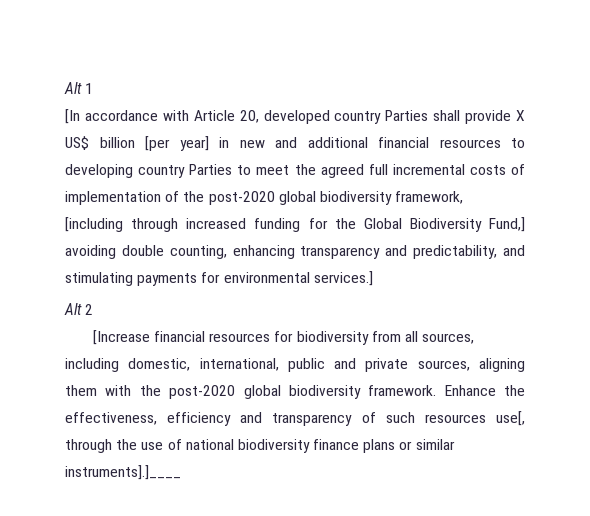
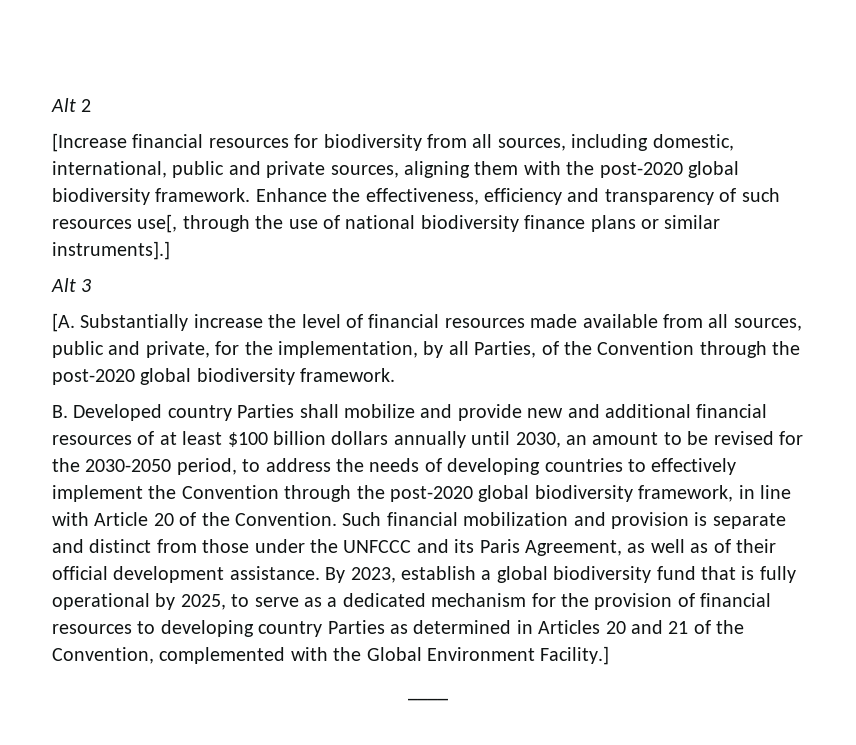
- Alt 1
- [In accordance with Article 20, developed country Parties shall provide X US$ billion [per year] in new and additional financial resources to developing country Parties to meet the agreed full incremental costs of implementation of the post-2020 global biodiversity framework, [including through increased funding for the Global Biodiversity Fund,] avoiding double counting, enhancing transparency and predictability, and stimulating payments for environmental services.]
- Enhance the effectiveness, efficiency and transparency of such resources use[, through the use of national biodiversity finance plans or similar instruments].]____
+ Enhance the effectiveness, efficiency and transparency of such resources use[, through the use of national biodiversity finance plans or similar instruments].]
+ Alt 3
+ [A. Substantially increase the level of financial resources made available from all sources, public and private, for the implementation, by all Parties, of the Convention through the post-2020 global biodiversity framework.
+ B. Developed country Parties shall mobilize and provide new and additional financial resources of at least $100 billion dollars annually until 2030, an amount to be revised for the 2030-2050 period, to address the needs of developing countries to effectively implement the Convention through the post-2020 global biodiversity framework, in line with Article 20 of the Convention. Such financial mobilization and provision is separate and distinct from those under the UNFCCC and its Paris Agreement, as well as of their official development assistance. By 2023, establish a global biodiversity fund that is fully operational by 2025, to serve as a dedicated mechanism for the provision of financial resources to developing country Parties as determined in Articles 20 and 21 of the Convention, complemented with the Global Environment Facility.]
+ ____

